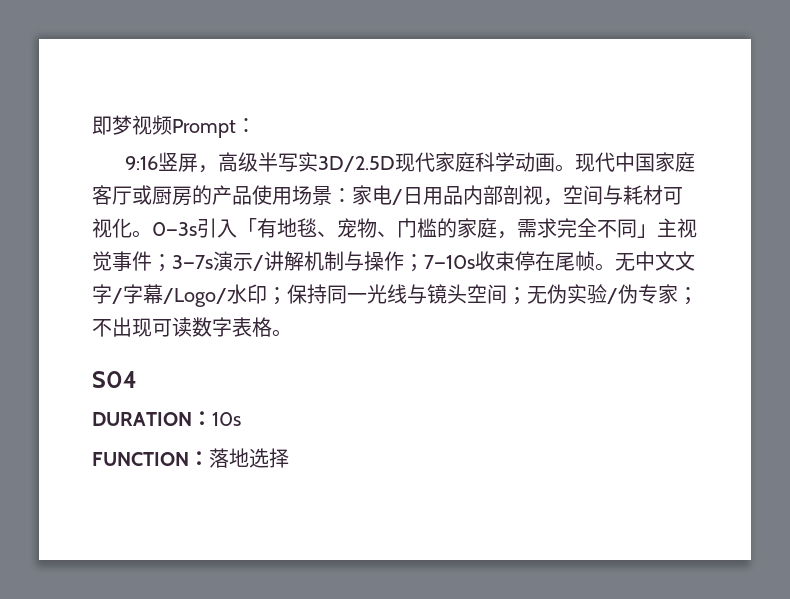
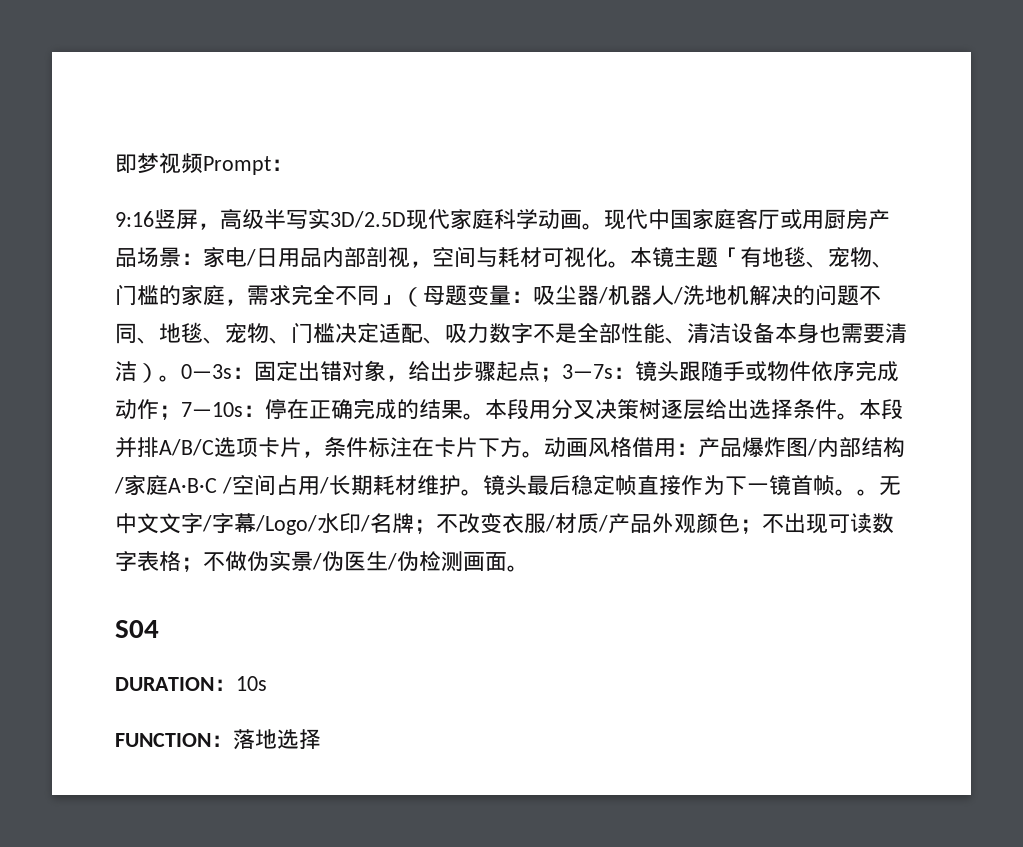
- 现代中国家庭客厅或厨房的产品使用场景：家电/日用品内部剖视，空间与耗材可视化。
+ 现代中国家庭客厅或用厨房产品场景：家电/日用品内部剖视，空间与耗材可视化。
- 0—3s引入「有地毯、宠物、门槛的家庭，需求完全不同」主视觉事件；3—7s演示/讲解机制与操作；7—10s收束停在尾帧。
+ 本镜主题「有地毯、宠物、门槛的家庭，需求完全不同」（母题变量：吸尘器/机器人/洗地机解决的问题不同、地毯、宠物、门槛决定适配、吸力数字不是全部性能、清洁设备本身也需要清洁）。0—3s：固定出错对象，给出步骤起点；3—7s：镜头跟随手或物件依序完成动作；7—10s：停在正确完成的结果。本段用分叉决策树逐层给出选择条件。本段并排A/B/C选项卡片，条件标注在卡片下方。动画风格借用：产品爆炸图/内部结构/家庭A·B·C /空间占用/长期耗材维护。镜头最后稳定帧直接作为下一镜首帧。。
- 无中文文字/字幕/Logo/水印；保持同一光线与镜头空间；无伪实验/伪专家；不出现可读数字表格。
+ 无中文文字/字幕/Logo/水印/名牌；不改变衣服/材质/产品外观颜色；不出现可读数字表格；不做伪实景/伪医生/伪检测画面。

